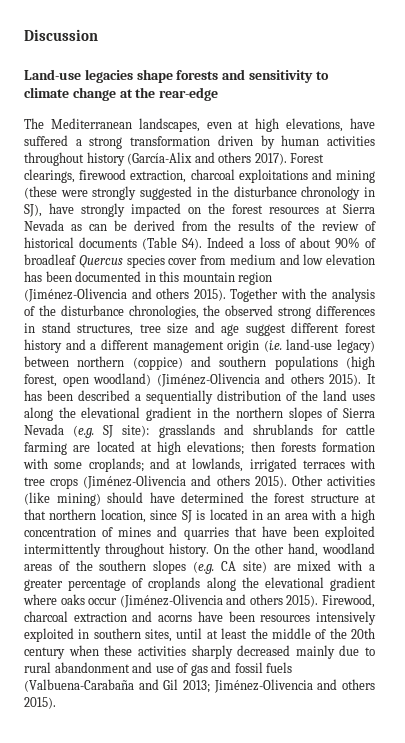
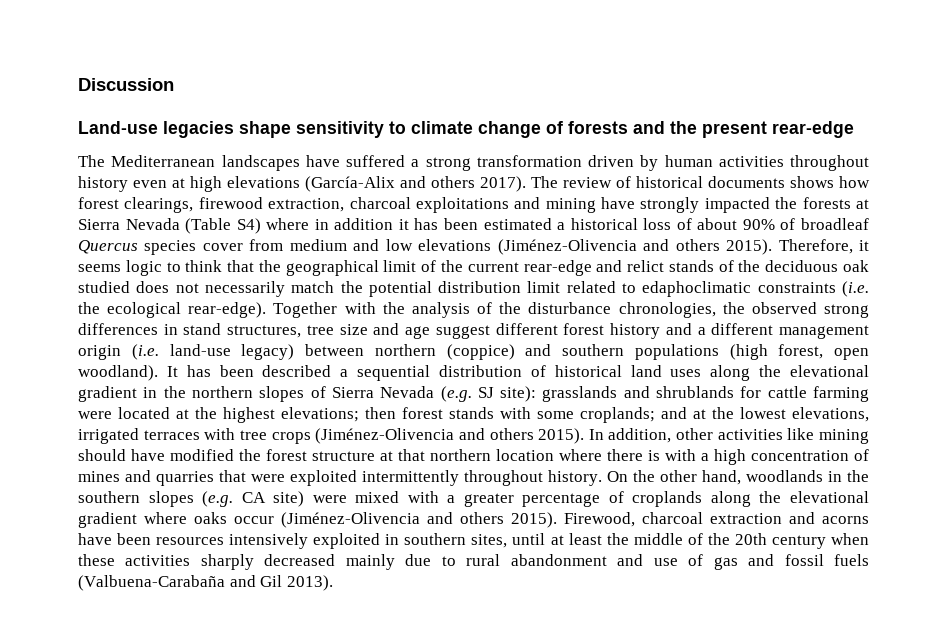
- Land-use legacies shape forests and sensitivity to climate change at the rear-edge
- The Mediterranean landscapes, even at high elevations, have suffered a strong transformation driven by human activities throughout history (García-Alix and others 2017). Forest clearings, firewood extraction, charcoal exploitations and mining (these were strongly suggested in the disturbance chronology in SJ), have strongly impacted on the forest resources at Sierra Nevada as can be derived from the results of the review of historical documents (Table S4). Indeed a loss of about 90% of broadleaf Quercus species cover from medium and low elevation has been documented in this mountain region (Jiménez-Olivencia and others 2015).
+ Land-use legacies shape sensitivity to climate change of forests and the present rear-edge
+ The Mediterranean landscapes have suffered a strong transformation driven by human activities throughout history even at high elevations (García-Alix and others 2017). The review of historical documents shows how forest clearings, firewood extraction, charcoal exploitations and mining have strongly impacted the forests at Sierra Nevada (Table S4) where in addition it has been estimated a historical loss of about 90% of broadleaf Quercus species cover from medium and low elevations (Jiménez-Olivencia and others 2015). Therefore, it seems logic to think that the geographical limit of the current rear-edge and relict stands of the deciduous oak studied does not necessarily match the potential distribution limit related to edaphoclimatic constraints (i.e. the ecological rear-edge).
- Together with the analysis of the disturbance chronologies, the observed strong differences in stand structures, tree size and age suggest different forest history and a different management origin (i.e. land-use legacy) between northern (coppice) and southern populations (high forest, open woodland) (Jiménez-Olivencia and others 2015).
+ Together with the analysis of the disturbance chronologies, the observed strong differences in stand structures, tree size and age suggest different forest history and a different management origin (i.e. land-use legacy) between northern (coppice) and southern populations (high forest, open woodland).
- It has been described a sequentially distribution of the land uses along the elevational gradient in the northern slopes of Sierra Nevada (e.g. SJ site): grasslands and shrublands for cattle farming are located at high elevations; then forests formation with some croplands; and at lowlands, irrigated terraces with tree crops (Jiménez-Olivencia and others 2015).
+ It has been described a sequential distribution of historical land uses along the elevational gradient in the northern slopes of Sierra Nevada (e.g. SJ site): grasslands and shrublands for cattle farming were located at the highest elevations; then forest stands with some croplands; and at the lowest elevations, irrigated terraces with tree crops (Jiménez-Olivencia and others 2015).
- Other activities (like mining) should have determined the forest structure at that northern location, since SJ is located in an area with a high concentration of mines and quarries that have been exploited intermittently throughout history.
+ In addition, other activities like mining should have modified the forest structure at that northern location where there is with a high concentration of mines and quarries that were exploited intermittently throughout history.
- On the other hand, woodland areas of the southern slopes (e.g. CA site) are mixed with a greater percentage of croplands along the elevational gradient where oaks occur (Jiménez-Olivencia and others 2015).
+ On the other hand, woodlands in the southern slopes (e.g. CA site) were mixed with a greater percentage of croplands along the elevational gradient where oaks occur (Jiménez-Olivencia and others 2015).
- Firewood, charcoal extraction and acorns have been resources intensively exploited in southern sites, until at least the middle of the 20th century when these activities sharply decreased mainly due to rural abandonment and use of gas and fossil fuels (Valbuena-Carabaña and Gil 2013; Jiménez-Olivencia and others 2015).
+ Firewood, charcoal extraction and acorns have been resources intensively exploited in southern sites, until at least the middle of the 20th century when these activities sharply decreased mainly due to rural abandonment and use of gas and fossil fuels (Valbuena-Carabaña and Gil 2013).

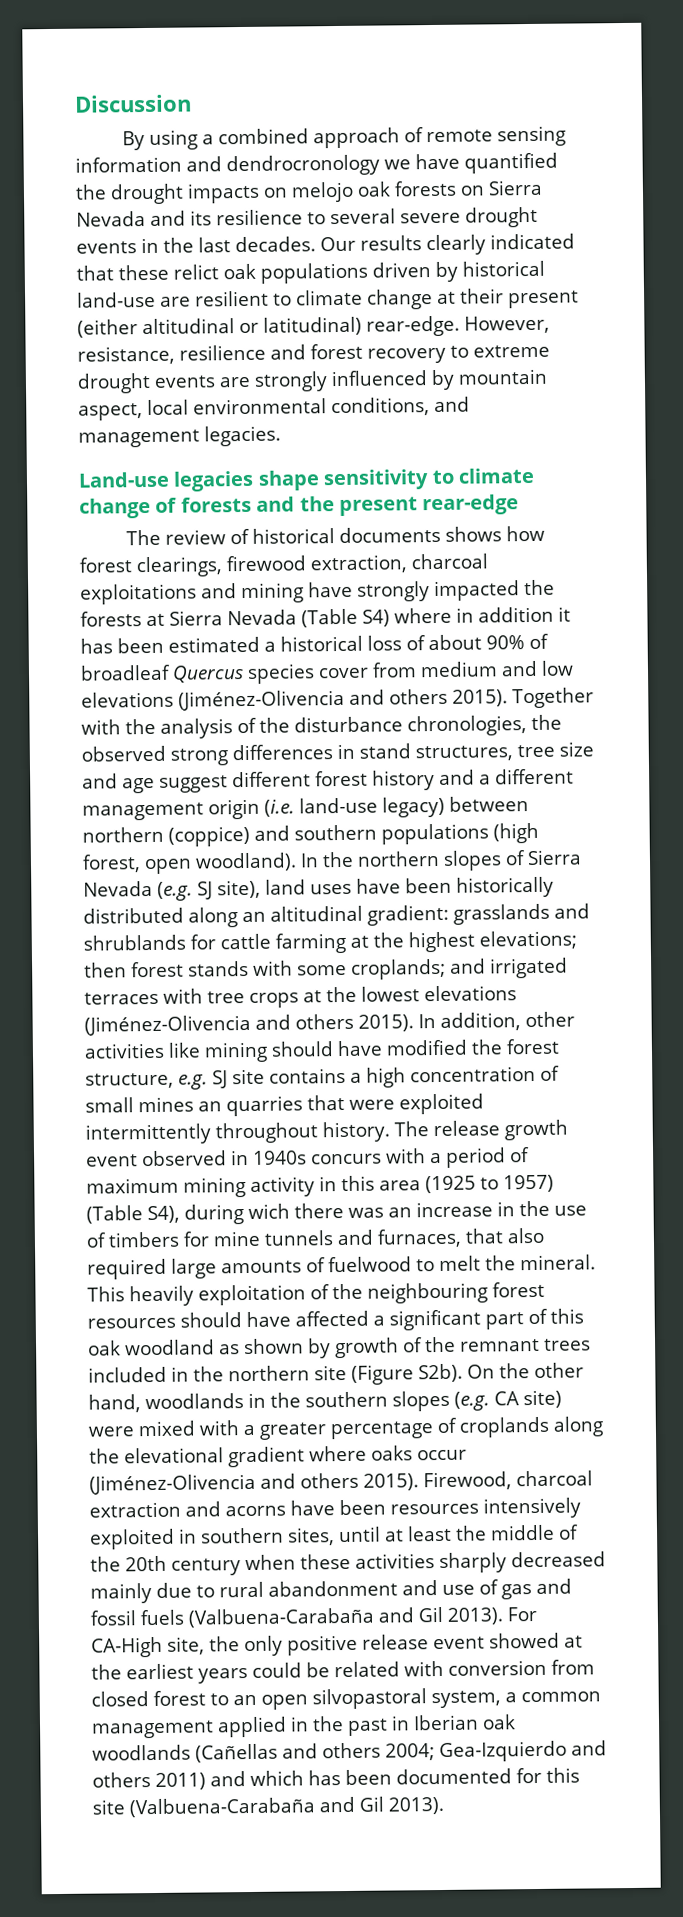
+ By using a combined approach of remote sensing information and dendrocronology we have quantified the drought impacts on melojo oak forests on Sierra Nevada and its resilience to several severe drought events in the last decades. Our results clearly indicated that these relict oak populations driven by historical land-use are resilient to climate change at their present (either altitudinal or latitudinal) rear-edge. However, resistance, resilience and forest recovery to extreme drought events are strongly influenced by mountain aspect, local environmental conditions, and management legacies.
- The Mediterranean landscapes have suffered a strong transformation driven by human activities throughout history even at high elevations (García-Alix and others 2017). The review of historical documents shows how forest clearings, firewood extraction, charcoal exploitations and mining have strongly impacted the forests at Sierra Nevada (Table S4) where in addition it has been estimated a historical loss of about 90% of broadleaf Quercus species cover from medium and low elevations (Jiménez-Olivencia and others 2015).
+ The review of historical documents shows how forest clearings, firewood extraction, charcoal exploitations and mining have strongly impacted the forests at Sierra Nevada (Table S4) where in addition it has been estimated a historical loss of about 90% of broadleaf Quercus species cover from medium and low elevations (Jiménez-Olivencia and others 2015).
- Therefore, it seems logic to think that the geographical limit of the current rear-edge and relict stands of the deciduous oak studied does not necessarily match the potential distribution limit related to edaphoclimatic constraints (i.e. the ecological rear-edge).
- It has been described a sequential distribution of historical land uses along the elevational gradient in the northern slopes of Sierra Nevada (e.g. SJ site): grasslands and shrublands for cattle farming were located at the highest elevations; then forest stands with some croplands; and at the lowest elevations, irrigated terraces with tree crops (Jiménez-Olivencia and others 2015).
+ In the northern slopes of Sierra Nevada (e.g. SJ site), land uses have been historically distributed along an altitudinal gradient: grasslands and shrublands for cattle farming at the highest elevations; then forest stands with some croplands; and irrigated terraces with tree crops at the lowest elevations (Jiménez-Olivencia and others 2015).
- In addition, other activities like mining should have modified the forest structure at that northern location where there is with a high concentration of mines and quarries that were exploited intermittently throughout history.
+ In addition, other activities like mining should have modified the forest structure, e.g. SJ site contains a high concentration of small mines an quarries that were exploited intermittently throughout history.
+ The release growth event observed in 1940s concurs with a period of maximum mining activity in this area (1925 to 1957) (Table S4), during wich there was an increase in the use of timbers for mine tunnels and furnaces, that also required large amounts of fuelwood to melt the mineral. This heavily exploitation of the neighbouring forest resources should have affected a significant part of this oak woodland as shown by growth of the remnant trees included in the northern site (Figure S2b).
+ For CA-High site, the only positive release event showed at the earliest years could be related with conversion from closed forest to an open silvopastoral system, a common management applied in the past in Iberian oak woodlands (Cañellas and others 2004; Gea-Izquierdo and others 2011) and which has been documented for this site (Valbuena-Carabaña and Gil 2013).

